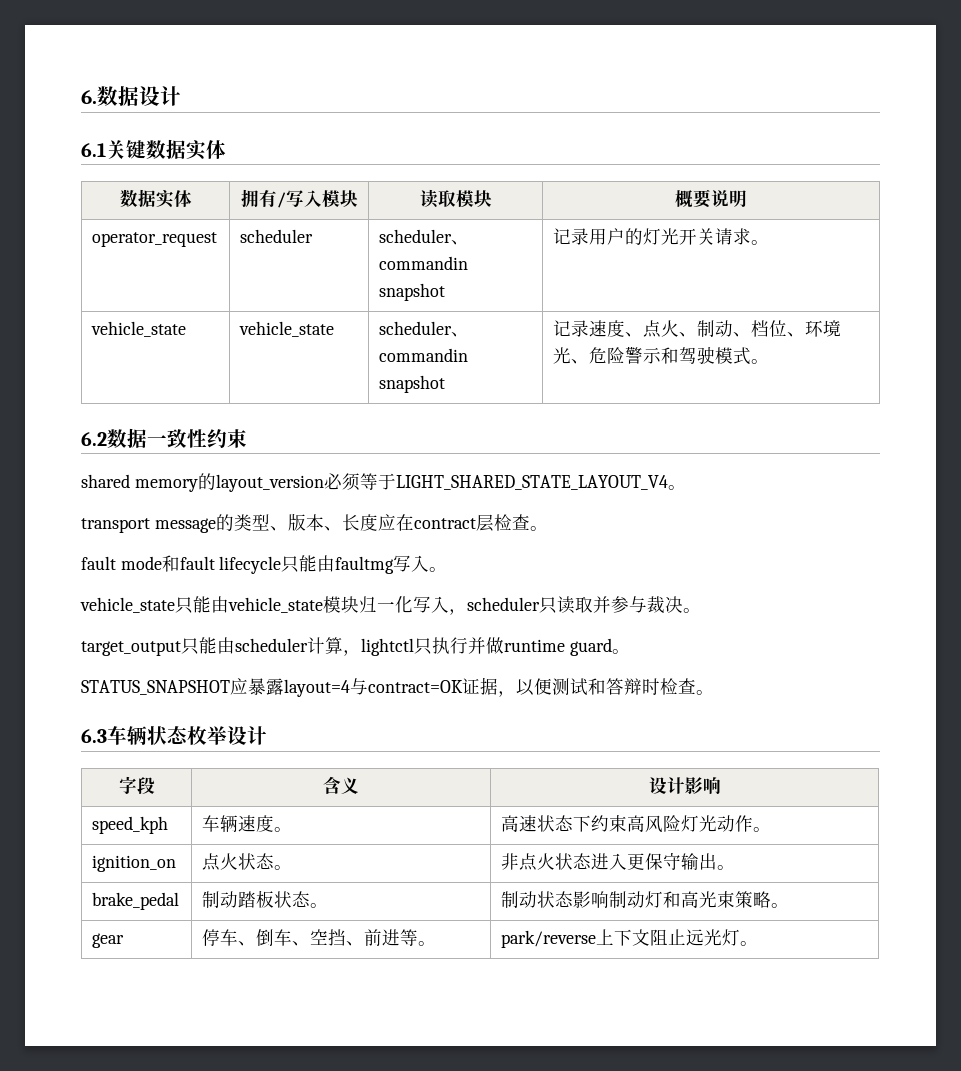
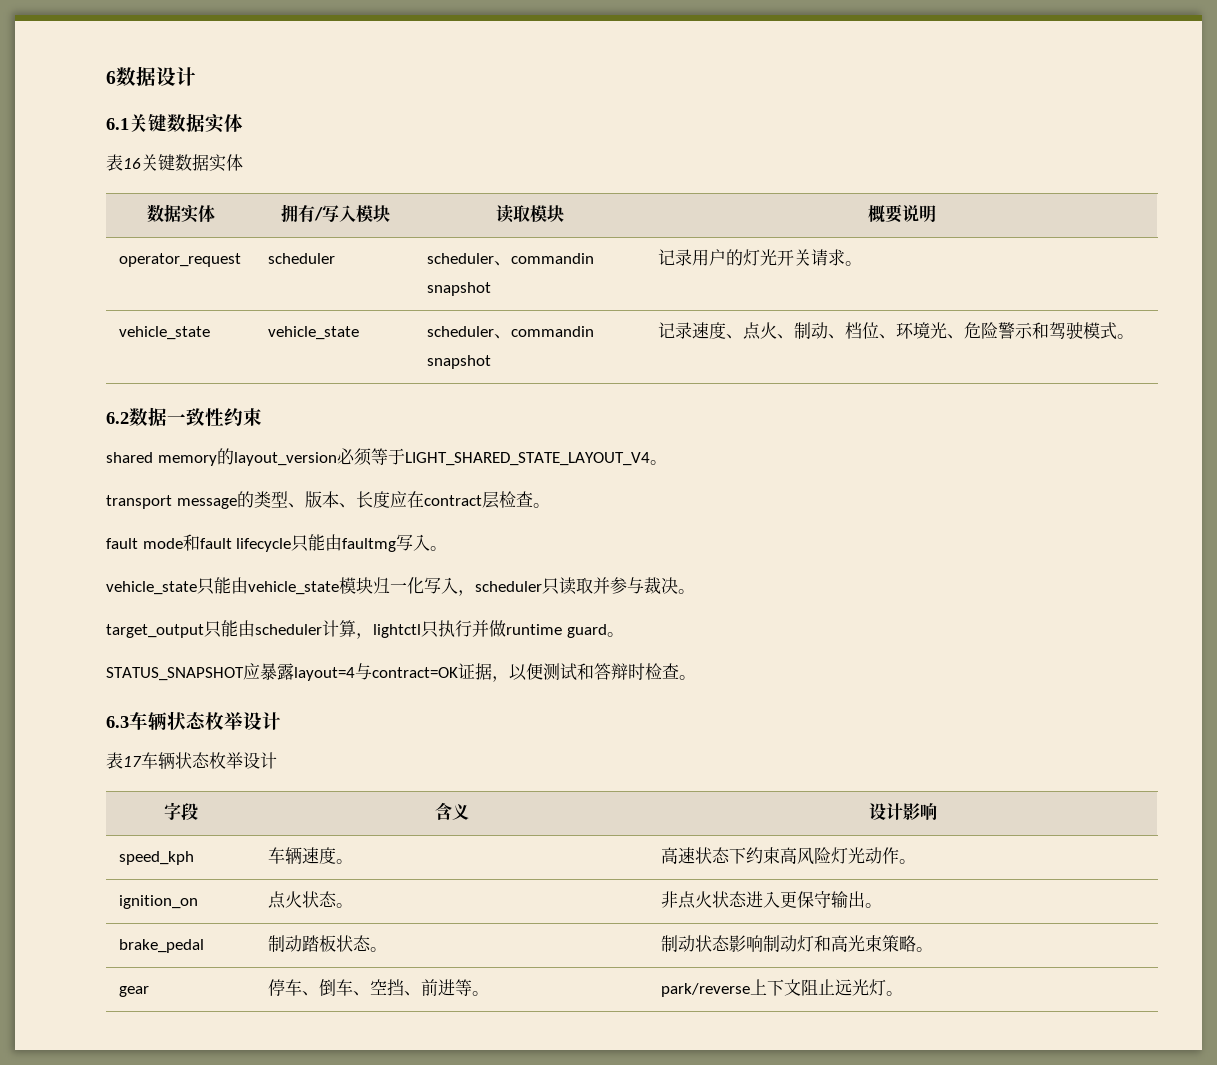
- 6.数据设计
+ 6数据设计
+ 表16关键数据实体
+ 表17车辆状态枚举设计

